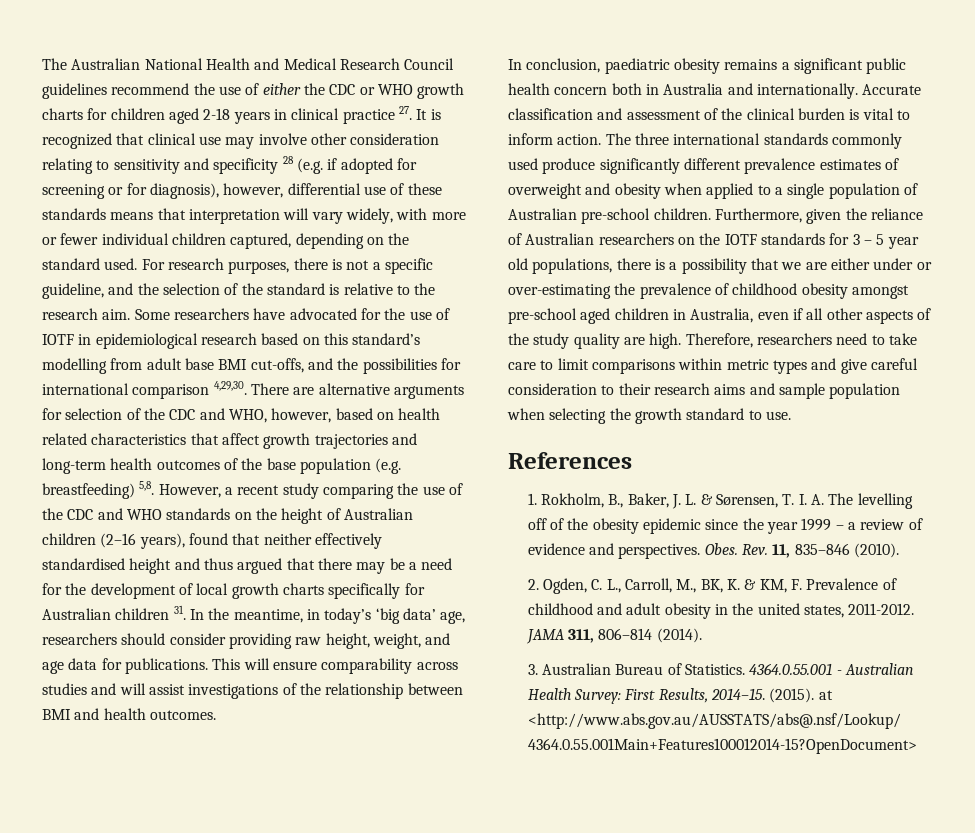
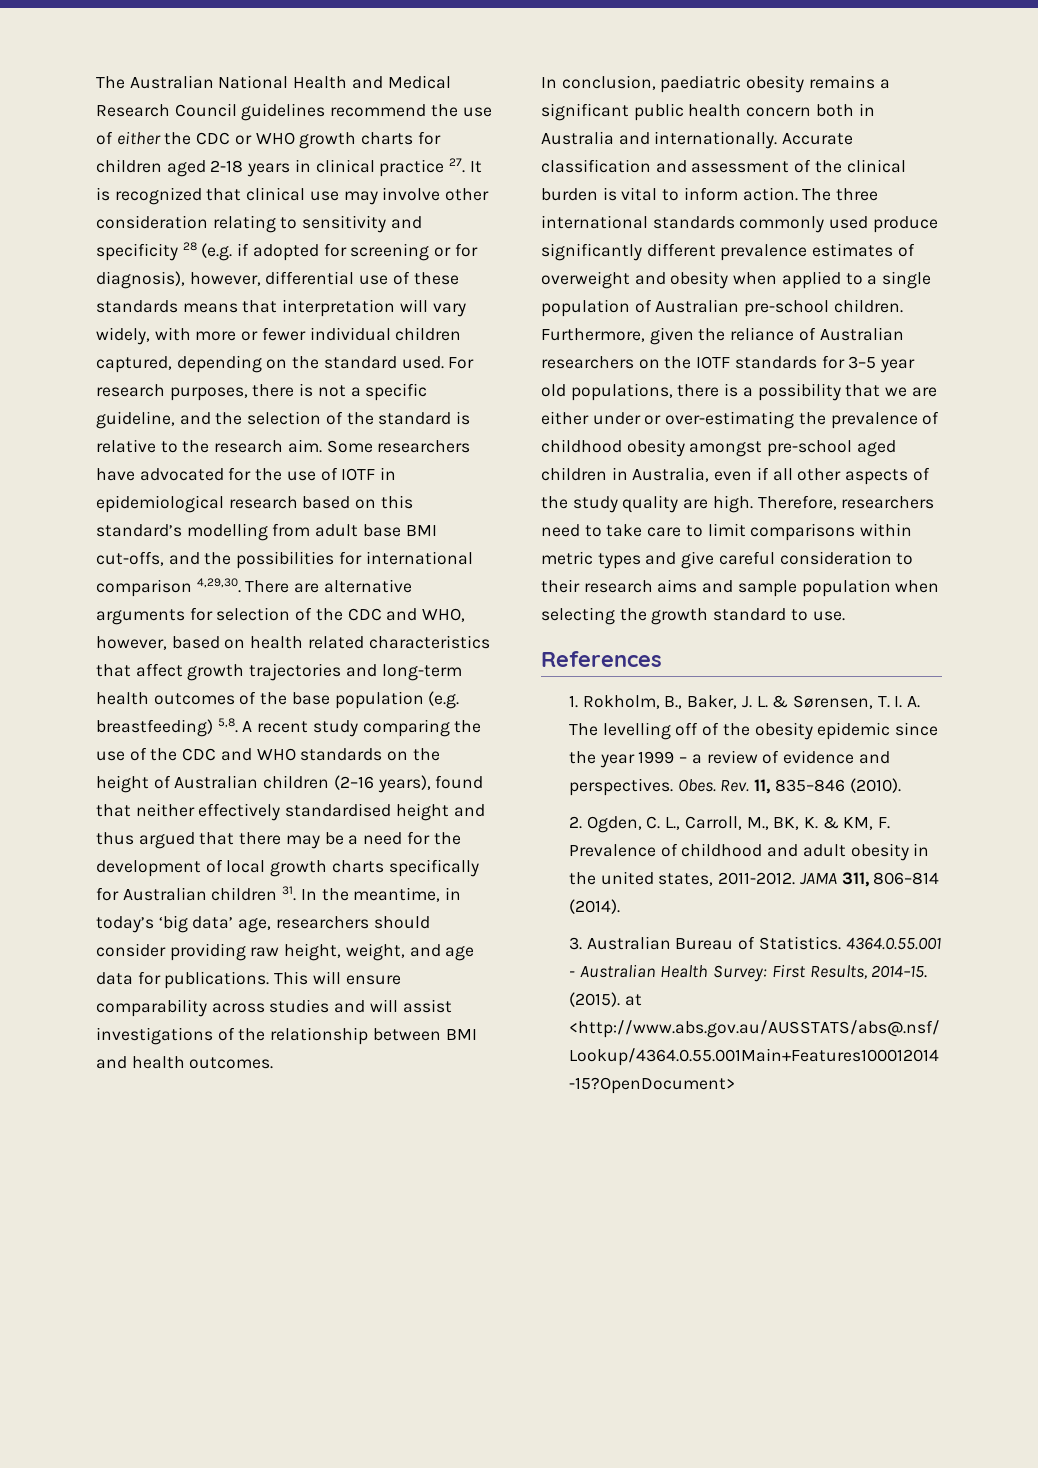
- However, a recent study comparing the use of the CDC and WHO standards on the height of Australian children (2–16 years), found that neither effectively standardised height and thus argued that there may be a need for the development of local growth charts specifically for Australian children 31. In the meantime, in today’s ‘big data’ age, researchers should consider providing raw height, weight, and age data for publications.
+ A recent study comparing the use of the CDC and WHO standards on the height of Australian children (2–16 years), found that neither effectively standardised height and thus argued that there may be a need for the development of local growth charts specifically for Australian children 31. In the meantime, in today’s ‘big data’ age, researchers should consider providing raw height, weight, and age data for publications.
- Furthermore, given the reliance of Australian researchers on the IOTF standards for 3 – 5 year old populations, there is a possibility that we are either under or over-estimating the prevalence of childhood obesity amongst pre-school aged children in Australia, even if all other aspects of the study quality are high.
+ Furthermore, given the reliance of Australian researchers on the IOTF standards for 3–5 year old populations, there is a possibility that we are either under or over-estimating the prevalence of childhood obesity amongst pre-school aged children in Australia, even if all other aspects of the study quality are high.

